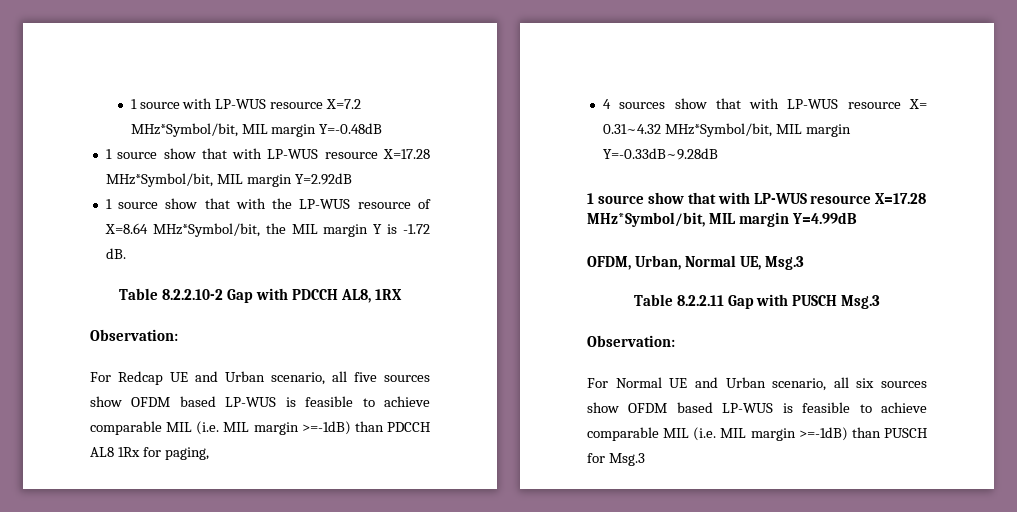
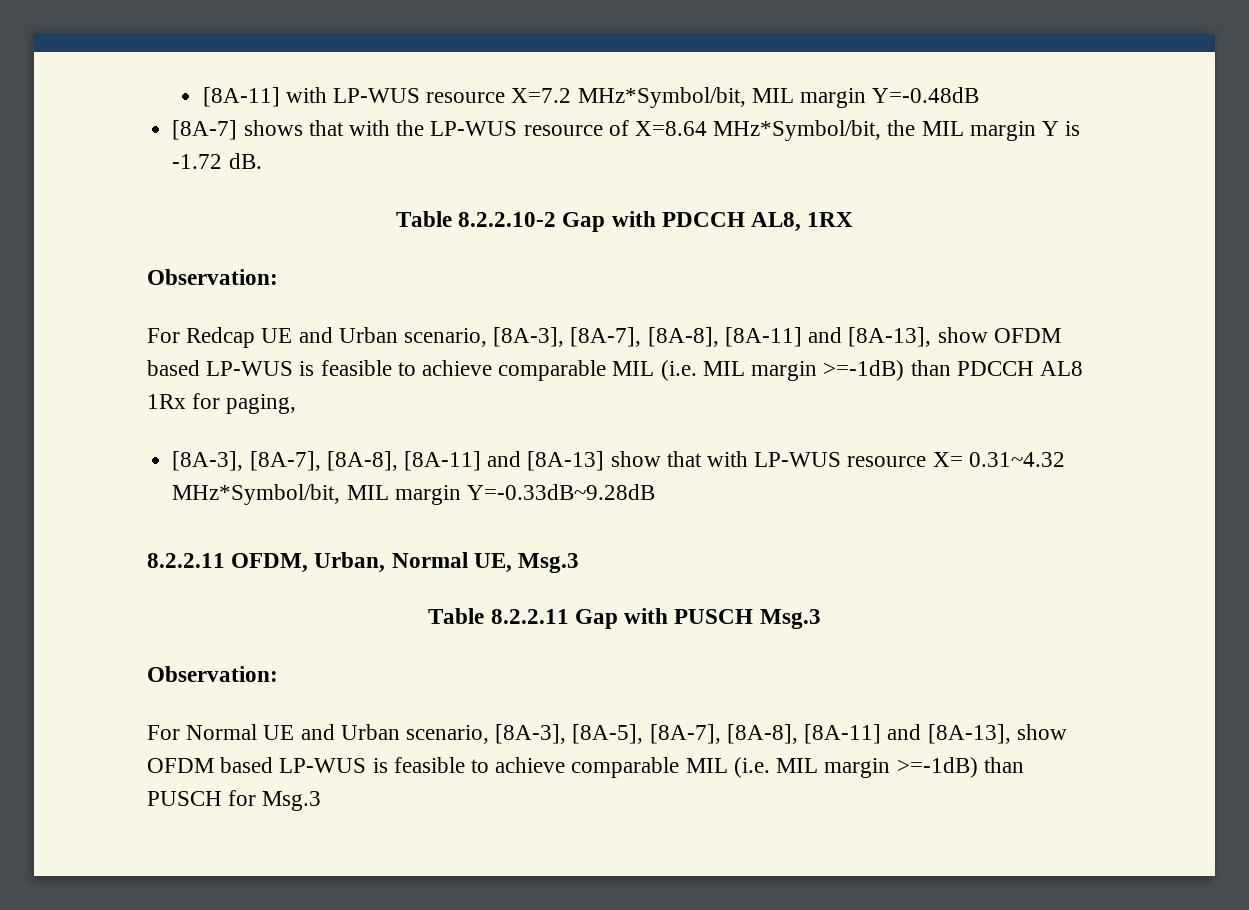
- 1 source with LP-WUS resource X=7.2 MHz*Symbol/bit, MIL margin Y=-0.48dB
+ [8A-11] with LP-WUS resource X=7.2 MHz*Symbol/bit, MIL margin Y=-0.48dB
- 1 source show that with LP-WUS resource X=17.28 MHz*Symbol/bit, MIL margin Y=2.92dB
- 1 source show that with the LP-WUS resource of X=8.64 MHz*Symbol/bit, the MIL margin Y is -1.72 dB.
+ [8A-7] shows that with the LP-WUS resource of X=8.64 MHz*Symbol/bit, the MIL margin Y is -1.72 dB.
- For Redcap UE and Urban scenario, all five sources show OFDM based LP-WUS is feasible to achieve comparable MIL (i.e. MIL margin >=-1dB) than PDCCH AL8 1Rx for paging,
+ For Redcap UE and Urban scenario, [8A-3], [8A-7], [8A-8], [8A-11] and [8A-13], show OFDM based LP-WUS is feasible to achieve comparable MIL (i.e. MIL margin >=-1dB) than PDCCH AL8 1Rx for paging,
- 4 sources show that with LP-WUS resource X= 0.31~4.32 MHz*Symbol/bit, MIL margin Y=-0.33dB~9.28dB
+ [8A-3], [8A-7], [8A-8], [8A-11] and [8A-13] show that with LP-WUS resource X= 0.31~4.32 MHz*Symbol/bit, MIL margin Y=-0.33dB~9.28dB
- 1 source show that with LP-WUS resource X=17.28 MHz*Symbol/bit, MIL margin Y=4.99dB
- OFDM, Urban, Normal UE, Msg.3
+ 8.2.2.11 OFDM, Urban, Normal UE, Msg.3
- For Normal UE and Urban scenario, all six sources show OFDM based LP-WUS is feasible to achieve comparable MIL (i.e. MIL margin >=-1dB) than PUSCH for Msg.3
+ For Normal UE and Urban scenario, [8A-3], [8A-5], [8A-7], [8A-8], [8A-11] and [8A-13], show OFDM based LP-WUS is feasible to achieve comparable MIL (i.e. MIL margin >=-1dB) than PUSCH for Msg.3

